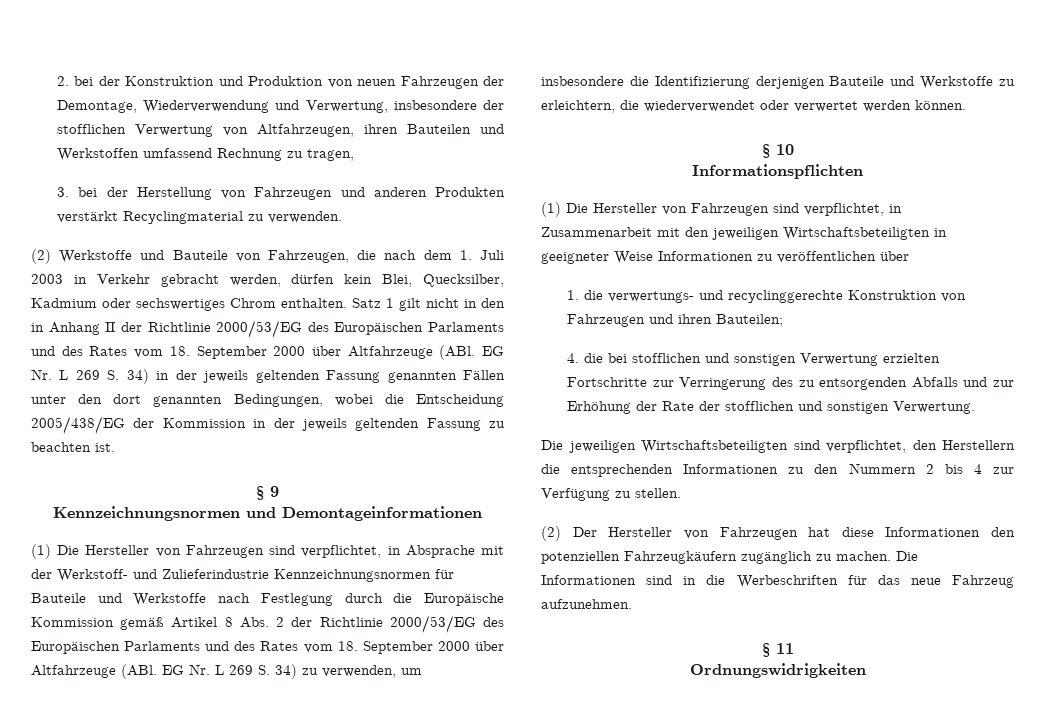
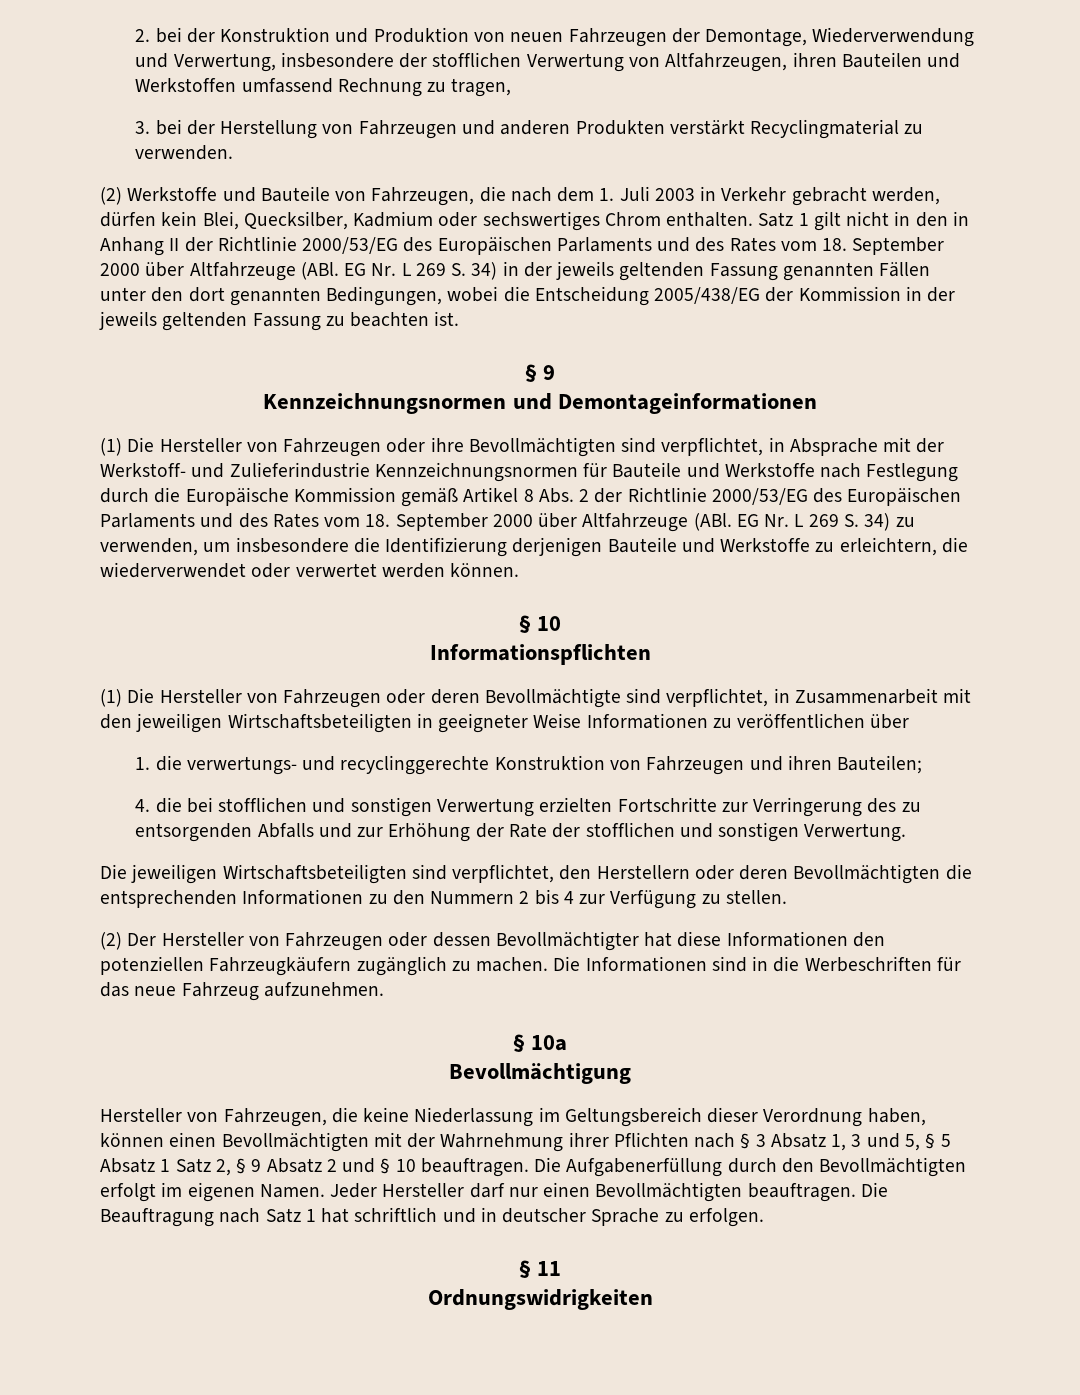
- (1) Die Hersteller von Fahrzeugen sind verpflichtet, in Absprache mit der Werkstoff- und Zulieferindustrie Kennzeichnungsnormen für Bauteile und Werkstoffe nach Festlegung durch die Europäische Kommission gemäß Artikel 8 Abs. 2 der Richtlinie 2000/53/EG des Europäischen Parlaments und des Rates vom 18. September 2000 über Altfahrzeuge (ABl. EG Nr. L 269 S. 34) zu verwenden, um insbesondere die Identifizierung derjenigen Bauteile und Werkstoffe zu erleichtern, die wiederverwendet oder verwertet werden können.
+ (1) Die Hersteller von Fahrzeugen oder ihre Bevollmächtigten sind verpflichtet, in Absprache mit der Werkstoff- und Zulieferindustrie Kennzeichnungsnormen für Bauteile und Werkstoffe nach Festlegung durch die Europäische Kommission gemäß Artikel 8 Abs. 2 der Richtlinie 2000/53/EG des Europäischen Parlaments und des Rates vom 18. September 2000 über Altfahrzeuge (ABl. EG Nr. L 269 S. 34) zu verwenden, um insbesondere die Identifizierung derjenigen Bauteile und Werkstoffe zu erleichtern, die wiederverwendet oder verwertet werden können.
- (1) Die Hersteller von Fahrzeugen sind verpflichtet, in Zusammenarbeit mit den jeweiligen Wirtschaftsbeteiligten in geeigneter Weise Informationen zu veröffentlichen über
+ (1) Die Hersteller von Fahrzeugen oder deren Bevollmächtigte sind verpflichtet, in Zusammenarbeit mit den jeweiligen Wirtschaftsbeteiligten in geeigneter Weise Informationen zu veröffentlichen über
- Die jeweiligen Wirtschaftsbeteiligten sind verpflichtet, den Herstellern die entsprechenden Informationen zu den Nummern 2 bis 4 zur Verfügung zu stellen.
+ Die jeweiligen Wirtschaftsbeteiligten sind verpflichtet, den Herstellern oder deren Bevollmächtigten die entsprechenden Informationen zu den Nummern 2 bis 4 zur Verfügung zu stellen.
- (2) Der Hersteller von Fahrzeugen hat diese Informationen den potenziellen Fahrzeugkäufern zugänglich zu machen.
+ (2) Der Hersteller von Fahrzeugen oder dessen Bevollmächtigter hat diese Informationen den potenziellen Fahrzeugkäufern zugänglich zu machen.
+ § 10a
+ Bevollmächtigung
+ Hersteller von Fahrzeugen, die keine Niederlassung im Geltungsbereich dieser Verordnung haben, können einen Bevollmächtigten mit der Wahrnehmung ihrer Pflichten nach § 3 Absatz 1, 3 und 5, § 5 Absatz 1 Satz 2, § 9 Absatz 2 und § 10 beauftragen. Die Aufgabenerfüllung durch den Bevollmächtigten erfolgt im eigenen Namen. Jeder Hersteller darf nur einen Bevollmächtigten beauftragen. Die Beauftragung nach Satz 1 hat schriftlich und in deutscher Sprache zu erfolgen.

